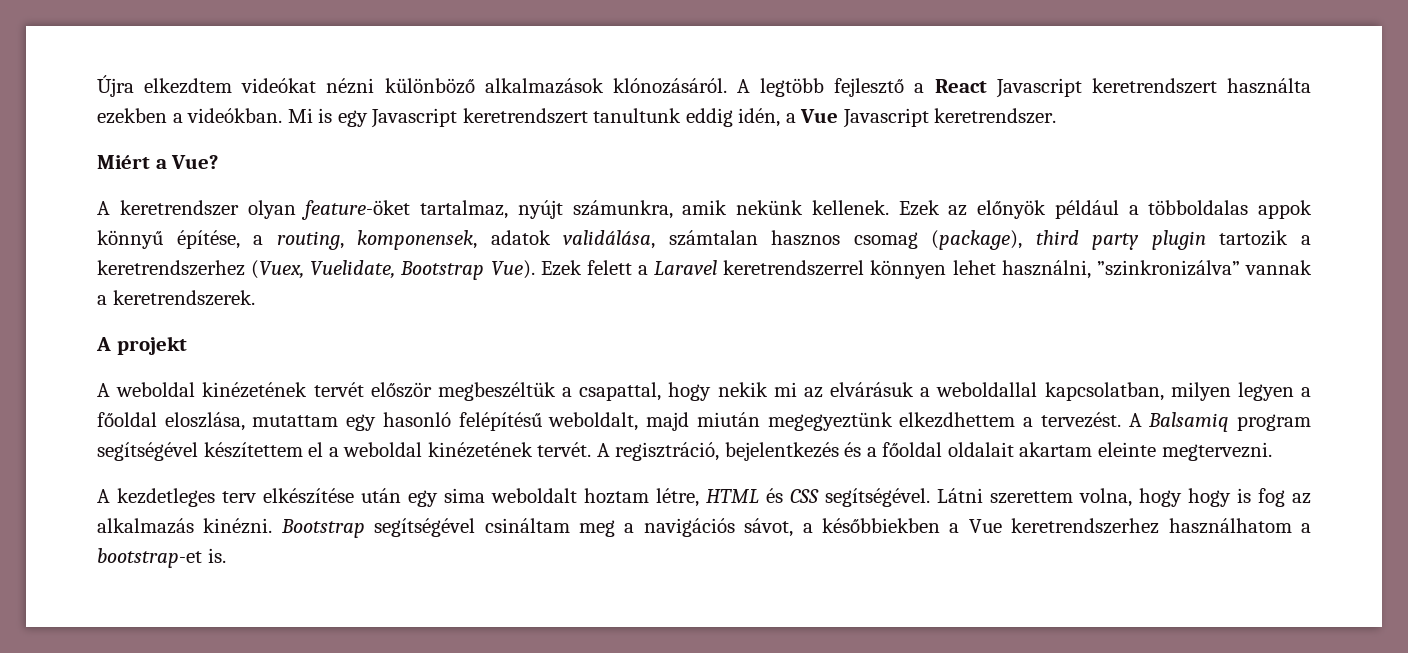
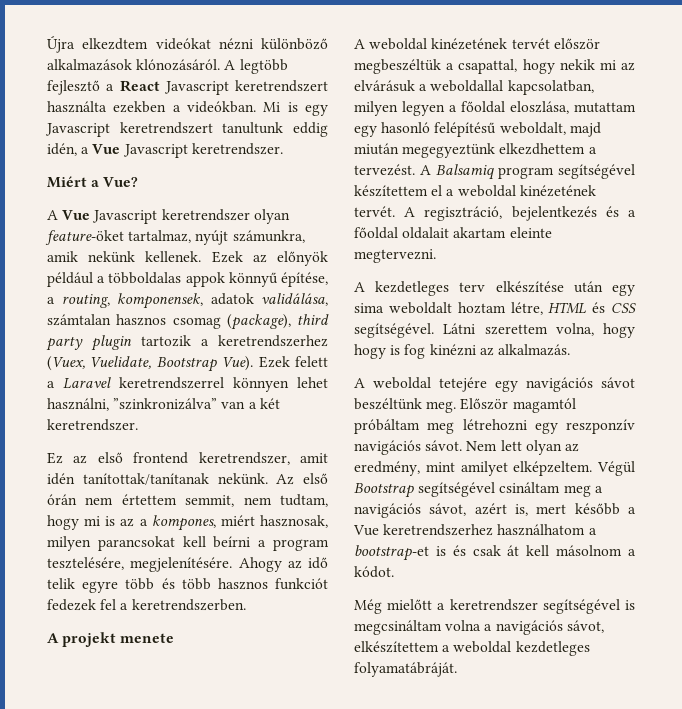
- A keretrendszer olyan feature-öket tartalmaz, nyújt számunkra, amik nekünk kellenek.
+ A Vue Javascript keretrendszer olyan feature-öket tartalmaz, nyújt számunkra, amik nekünk kellenek.
- Ezek felett a Laravel keretrendszerrel könnyen lehet használni, ”szinkronizálva” vannak a keretrendszerek.
+ Ezek felett a Laravel keretrendszerrel könnyen lehet használni, ”szinkronizálva” van a két keretrendszer.
+ Ez az első frontend keretrendszer, amit idén tanítottak/tanítanak nekünk. Az első órán nem értettem semmit, nem tudtam, hogy mi is az a kompones, miért hasznosak, milyen parancsokat kell beírni a program tesztelésére, megjelenítésére. Ahogy az idő telik egyre több és több hasznos funkciót fedezek fel a keretrendszerben.
- A projekt
+ A projekt menete
- Látni szerettem volna, hogy hogy is fog az alkalmazás kinézni. Bootstrap segítségével csináltam meg a navigációs sávot, a későbbiekben a Vue keretrendszerhez használhatom a bootstrap-et is.
+ Látni szerettem volna, hogy hogy is fog kinézni az alkalmazás.
+ A weboldal tetejére egy navigációs sávot beszéltünk meg. Először magamtól próbáltam meg létrehozni egy reszponzív navigációs sávot. Nem lett olyan az eredmény, mint amilyet elképzeltem. Végül Bootstrap segítségével csináltam meg a navigációs sávot, azért is, mert később a Vue keretrendszerhez használhatom a bootstrap-et is és csak át kell másolnom a kódot.
+ Még mielőtt a keretrendszer segítségével is megcsináltam volna a navigációs sávot, elkészítettem a weboldal kezdetleges folyamatábráját.

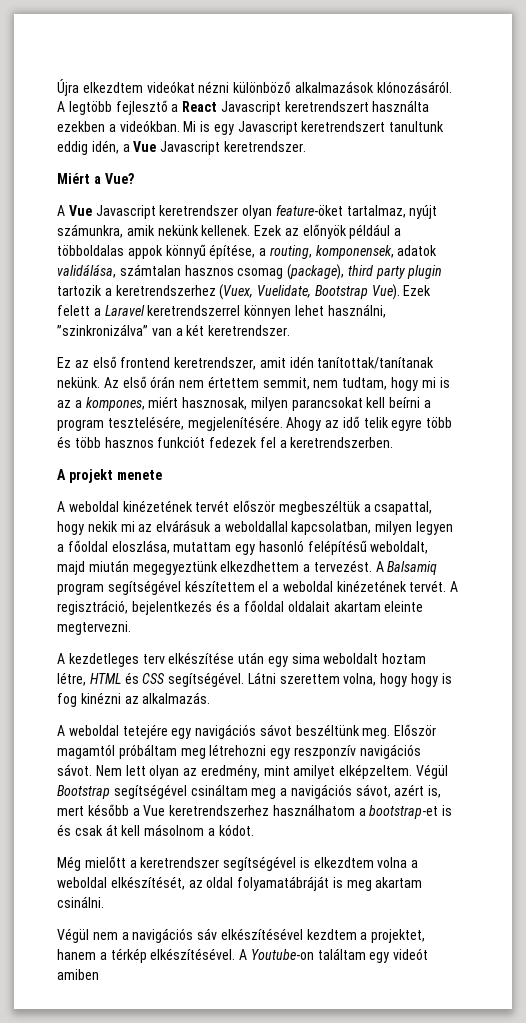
- Még mielőtt a keretrendszer segítségével is megcsináltam volna a navigációs sávot, elkészítettem a weboldal kezdetleges folyamatábráját.
+ Még mielőtt a keretrendszer segítségével is elkezdtem volna a weboldal elkészítését, az oldal folyamatábráját is meg akartam csinálni.
+ Végül nem a navigációs sáv elkészítésével kezdtem a projektet, hanem a térkép elkészítésével. A Youtube-on találtam egy videót amiben

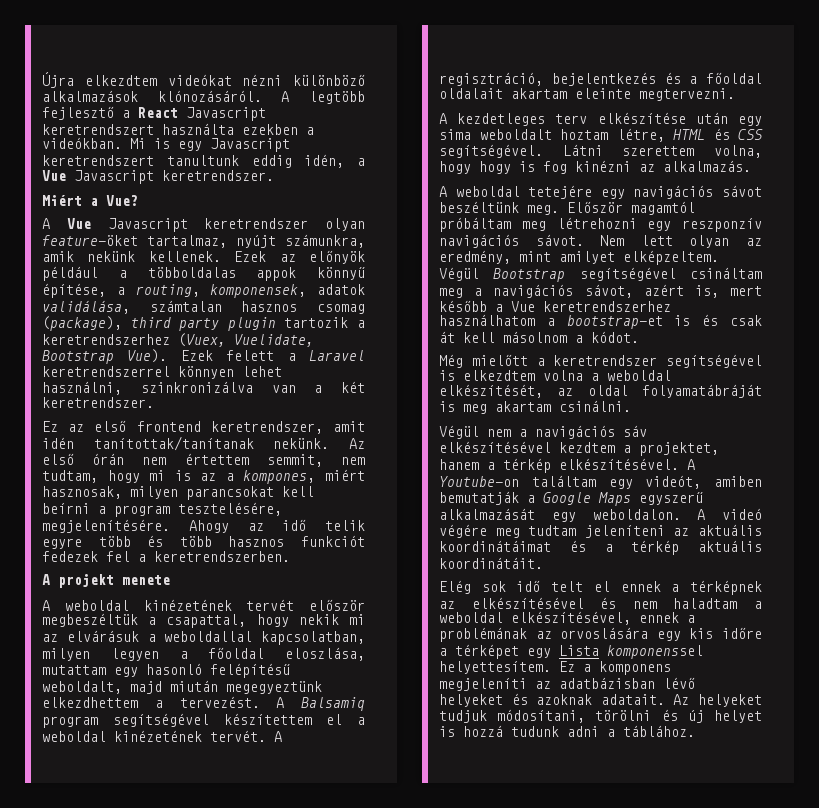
- Ezek felett a Laravel keretrendszerrel könnyen lehet használni, ”szinkronizálva” van a két keretrendszer.
+ Ezek felett a Laravel keretrendszerrel könnyen lehet használni, szinkronizálva van a két keretrendszer.
- A Youtube-on találtam egy videót amiben
+ A Youtube-on találtam egy videót, amiben bemutatják a Google Maps egyszerű alkalmazását egy weboldalon. A videó végére meg tudtam jeleníteni az aktuális koordinátáimat és a térkép aktuális koordinátáit.
+ Elég sok idő telt el ennek a térképnek az elkészítésével és nem haladtam a weboldal elkészítésével, ennek a problémának az orvoslására egy kis időre a térképet egy Lista komponenssel helyettesítem. Ez a komponens megjeleníti az adatbázisban lévő helyeket és azoknak adatait. Az helyeket tudjuk módosítani, törölni és új helyet is hozzá tudunk adni a táblához.

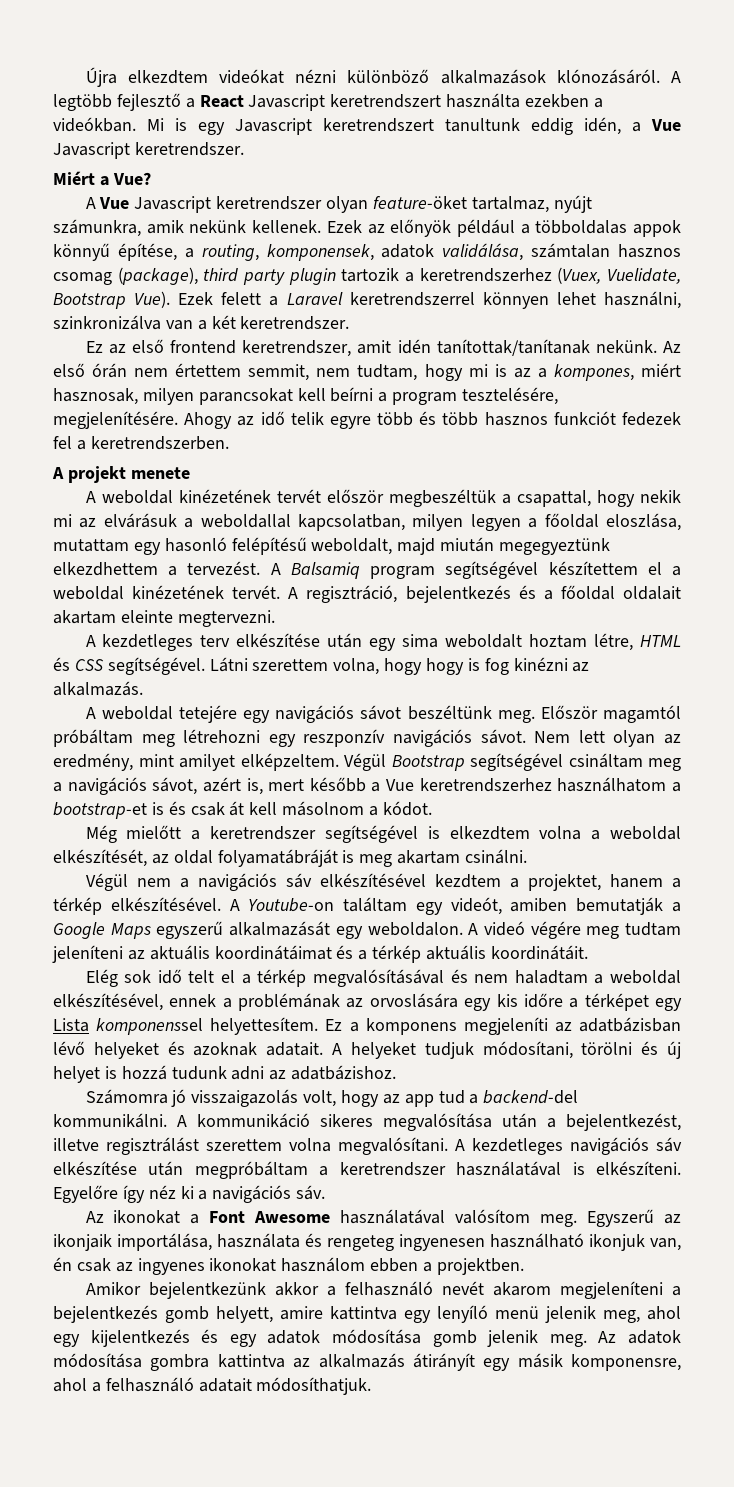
- Elég sok idő telt el ennek a térképnek az elkészítésével és nem haladtam a weboldal elkészítésével, ennek a problémának az orvoslására egy kis időre a térképet egy Lista komponenssel helyettesítem.
+ Elég sok idő telt el a térkép megvalósításával és nem haladtam a weboldal elkészítésével, ennek a problémának az orvoslására egy kis időre a térképet egy Lista komponenssel helyettesítem.
- Az helyeket tudjuk módosítani, törölni és új helyet is hozzá tudunk adni a táblához.
+ A helyeket tudjuk módosítani, törölni és új helyet is hozzá tudunk adni az adatbázishoz.
+ Számomra jó visszaigazolás volt, hogy az app tud a backend-del kommunikálni. A kommunikáció sikeres megvalósítása után a bejelentkezést, illetve regisztrálást szerettem volna megvalósítani. A kezdetleges navigációs sáv elkészítése után megpróbáltam a keretrendszer használatával is elkészíteni. Egyelőre így néz ki a navigációs sáv.
+ Az ikonokat a Font Awesome használatával valósítom meg. Egyszerű az ikonjaik importálása, használata és rengeteg ingyenesen használható ikonjuk van, én csak az ingyenes ikonokat használom ebben a projektben.
+ Amikor bejelentkezünk akkor a felhasználó nevét akarom megjeleníteni a bejelentkezés gomb helyett, amire kattintva egy lenyíló menü jelenik meg, ahol egy kijelentkezés és egy adatok módosítása gomb jelenik meg. Az adatok módosítása gombra kattintva az alkalmazás átirányít egy másik komponensre, ahol a felhasználó adatait módosíthatjuk.

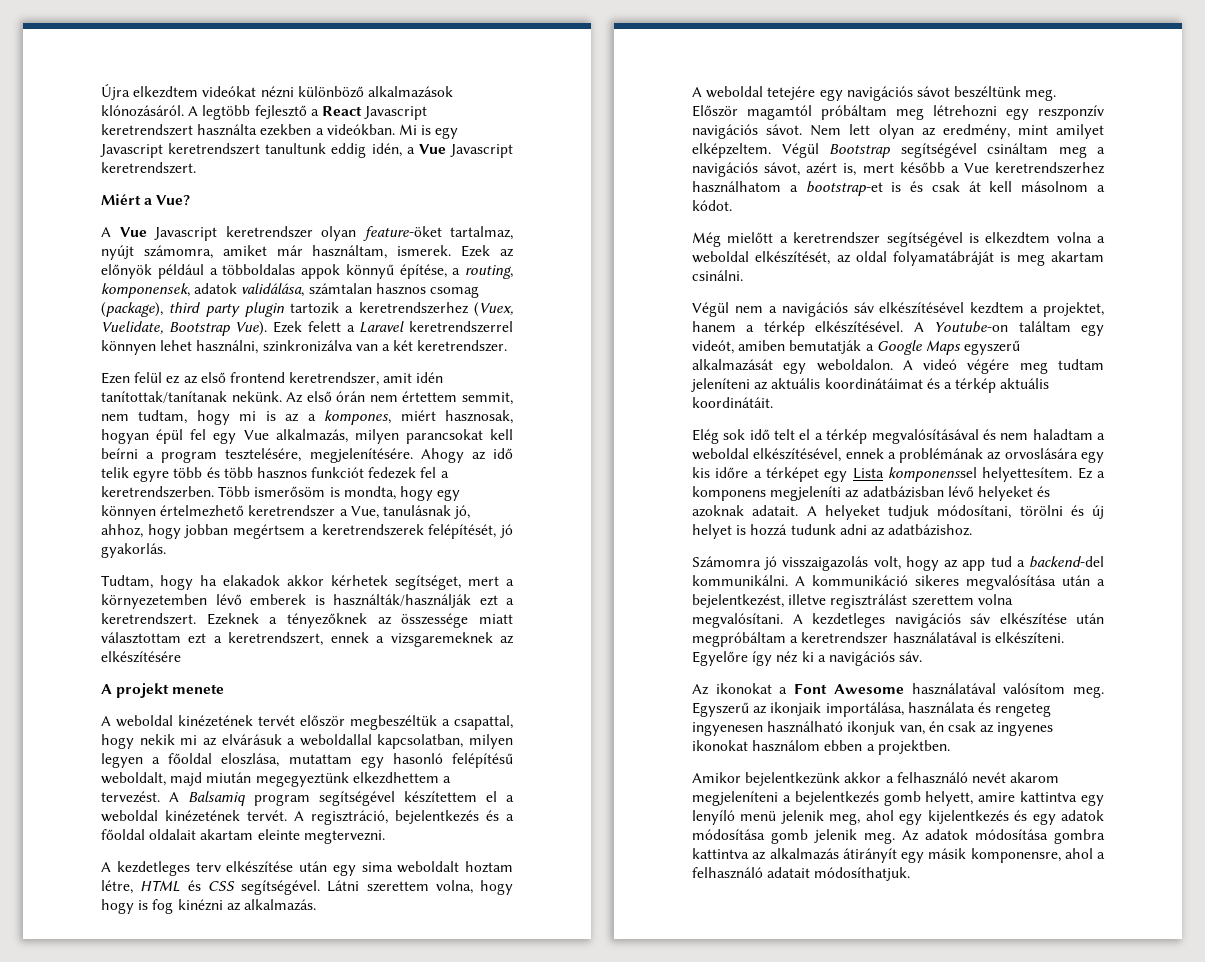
- Mi is egy Javascript keretrendszert tanultunk eddig idén, a Vue Javascript keretrendszer.
+ Mi is egy Javascript keretrendszert tanultunk eddig idén, a Vue Javascript keretrendszert.
- A Vue Javascript keretrendszer olyan feature-öket tartalmaz, nyújt számunkra, amik nekünk kellenek.
+ A Vue Javascript keretrendszer olyan feature-öket tartalmaz, nyújt számomra, amiket már használtam, ismerek.
- Ez az első frontend keretrendszer, amit idén tanítottak/tanítanak nekünk.
+ Ezen felül ez az első frontend keretrendszer, amit idén tanítottak/tanítanak nekünk.
- Az első órán nem értettem semmit, nem tudtam, hogy mi is az a kompones, miért hasznosak, milyen parancsokat kell beírni a program tesztelésére, megjelenítésére.
+ Az első órán nem értettem semmit, nem tudtam, hogy mi is az a kompones, miért hasznosak, hogyan épül fel egy Vue alkalmazás, milyen parancsokat kell beírni a program tesztelésére, megjelenítésére.
+ Több ismerősöm is mondta, hogy egy könnyen értelmezhető keretrendszer a Vue, tanulásnak jó, ahhoz, hogy jobban megértsem a keretrendszerek felépítését, jó gyakorlás.
+ Tudtam, hogy ha elakadok akkor kérhetek segítséget, mert a környezetemben lévő emberek is használták/használják ezt a keretrendszert. Ezeknek a tényezőknek az összessége miatt választottam ezt a keretrendszert, ennek a vizsgaremeknek az elkészítésére

